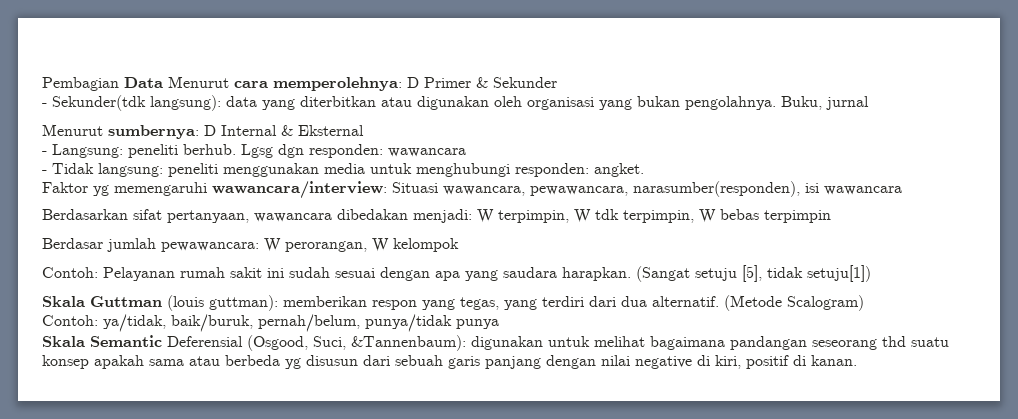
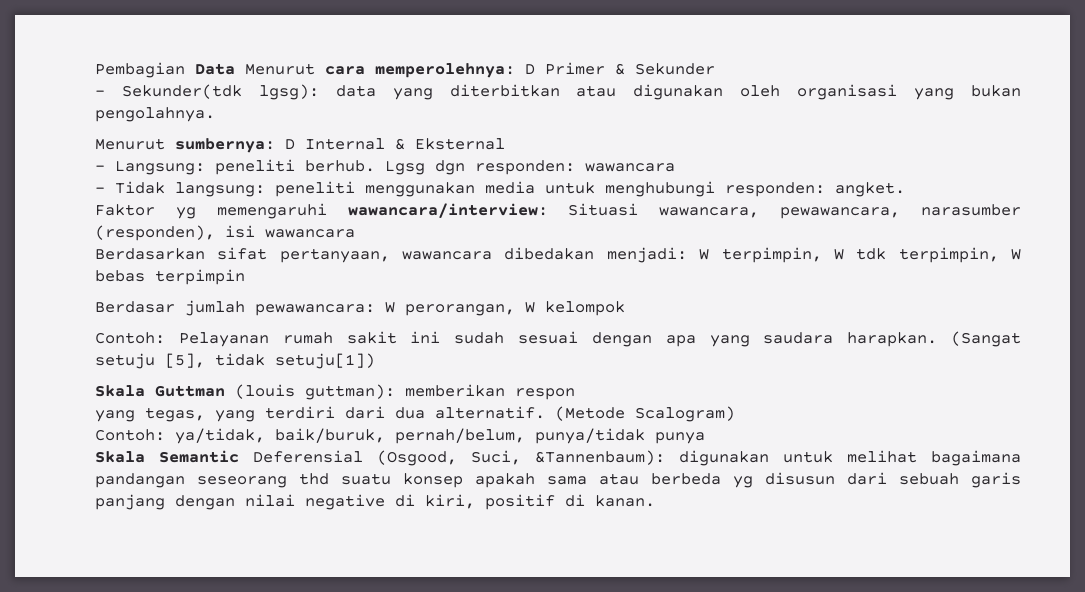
- - Sekunder(tdk langsung): data yang diterbitkan atau digunakan oleh organisasi yang bukan pengolahnya. Buku, jurnal
+ - Sekunder(tdk lgsg): data yang diterbitkan atau digunakan oleh organisasi yang bukan pengolahnya.
- Faktor yg memengaruhi wawancara/interview: Situasi wawancara, pewawancara, narasumber(responden), isi wawancara
+ Faktor yg memengaruhi wawancara/interview: Situasi wawancara, pewawancara, narasumber (responden), isi wawancara
- Skala Guttman (louis guttman): memberikan respon yang tegas, yang terdiri dari dua alternatif.
+ Skala Guttman (louis guttman): memberikan respon
+ yang tegas, yang terdiri dari dua alternatif.

